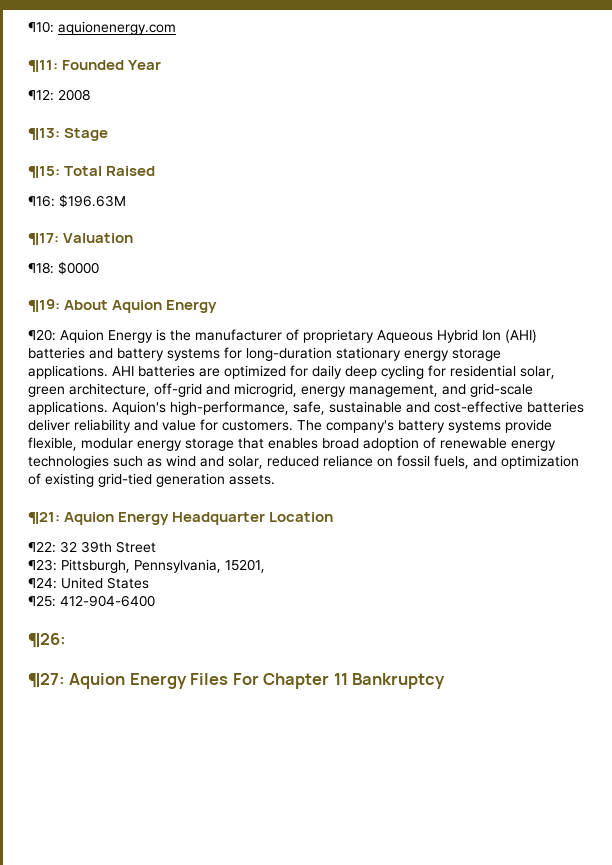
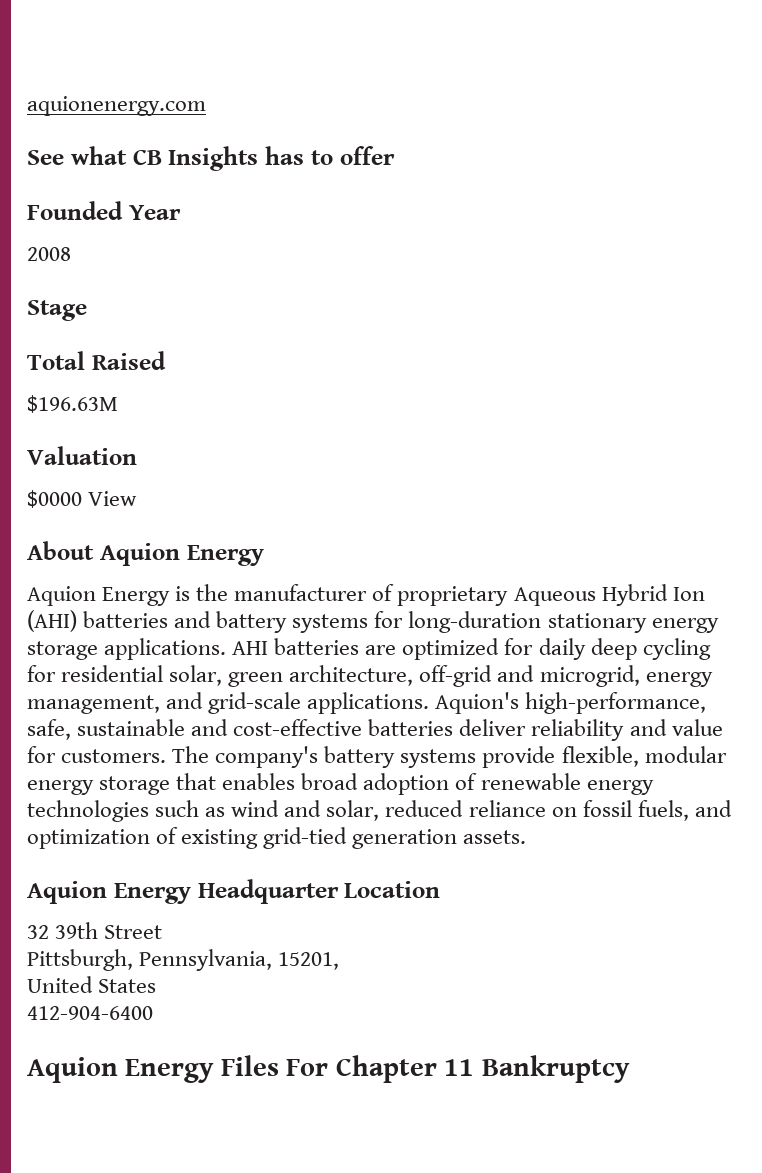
- ¶10: aquionenergy.com
+ aquionenergy.com
- ¶11: Founded Year
+ See what CB Insights has to offer
+ Founded Year
- ¶12: 2008
+ 2008
- ¶13: Stage
+ Stage
- ¶15: Total Raised
+ Total Raised
- ¶16: $196.63M
+ $196.63M
- ¶17: Valuation
+ Valuation
- ¶18: $0000
- ¶19: About Aquion Energy
+ $0000 View
+ About Aquion Energy
- ¶20: Aquion Energy is the manufacturer of proprietary Aqueous Hybrid Ion (AHI) batteries and battery systems for long-duration stationary energy storage applications.
+ Aquion Energy is the manufacturer of proprietary Aqueous Hybrid Ion (AHI) batteries and battery systems for long-duration stationary energy storage applications.
- ¶21: Aquion Energy Headquarter Location
+ Aquion Energy Headquarter Location
- ¶22: 32 39th Street
+ 32 39th Street
- ¶23: Pittsburgh, Pennsylvania, 15201,
+ Pittsburgh, Pennsylvania, 15201,
- ¶24: United States
+ United States
- ¶25: 412-904-6400
+ 412-904-6400
- ¶26:
- ¶27: Aquion Energy Files For Chapter 11 Bankruptcy
+ Aquion Energy Files For Chapter 11 Bankruptcy

